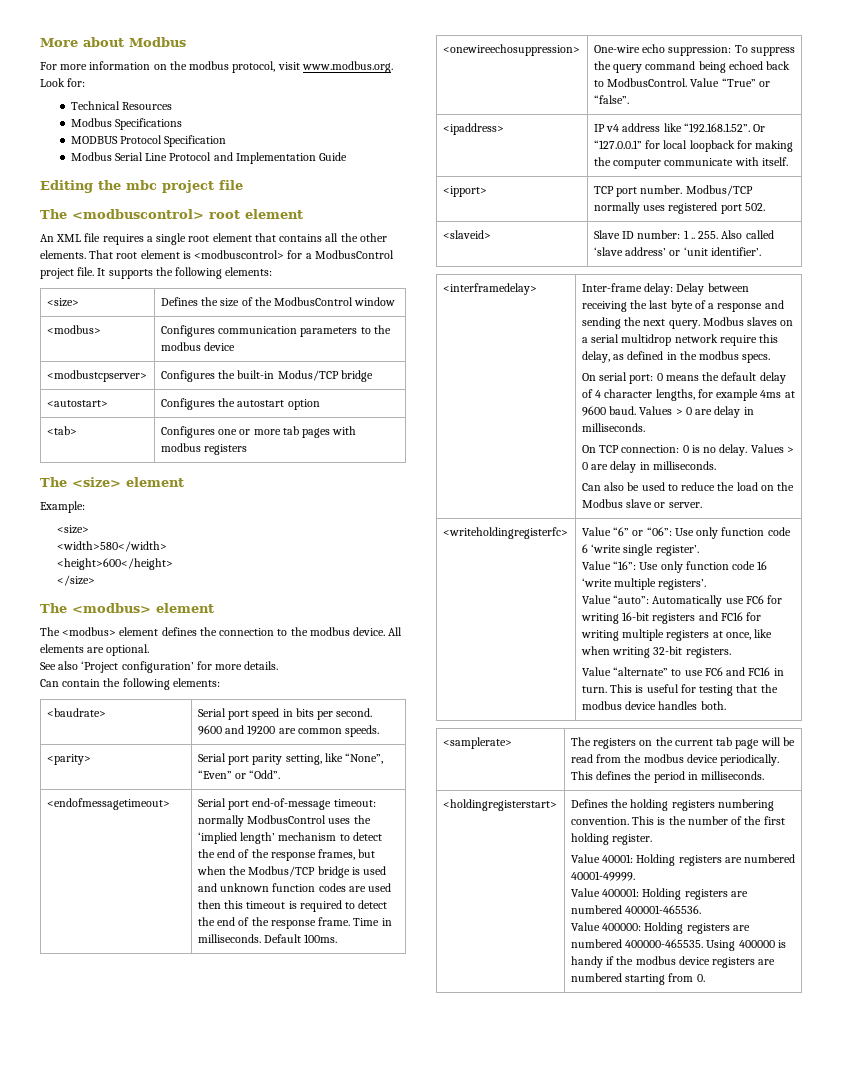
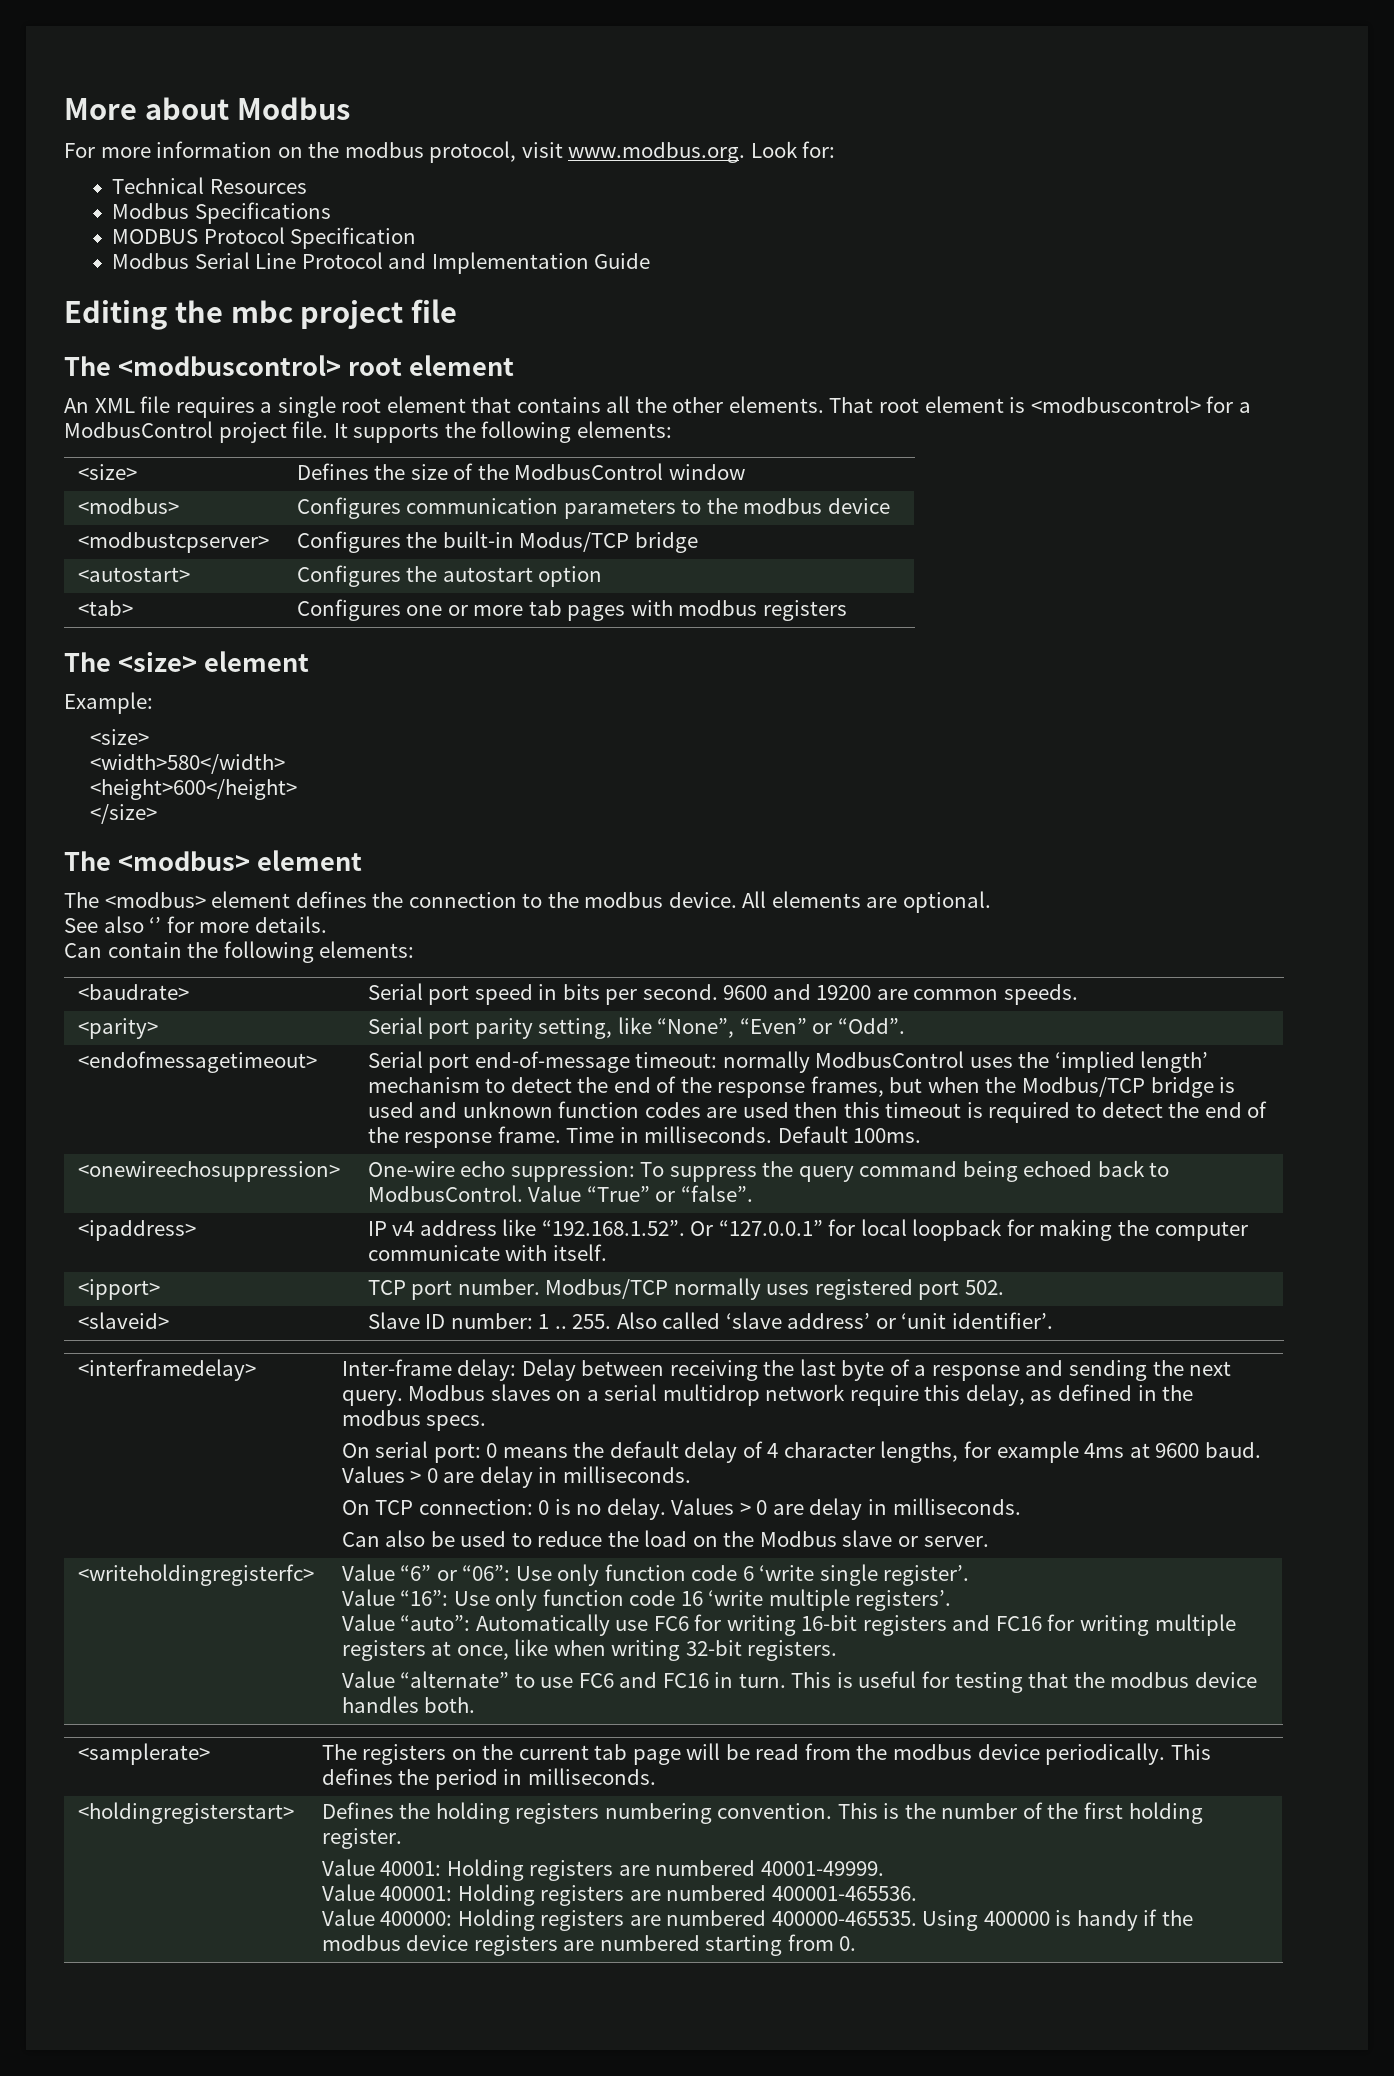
- See also ‘Project configuration’ for more details.
+ See also ‘’ for more details.

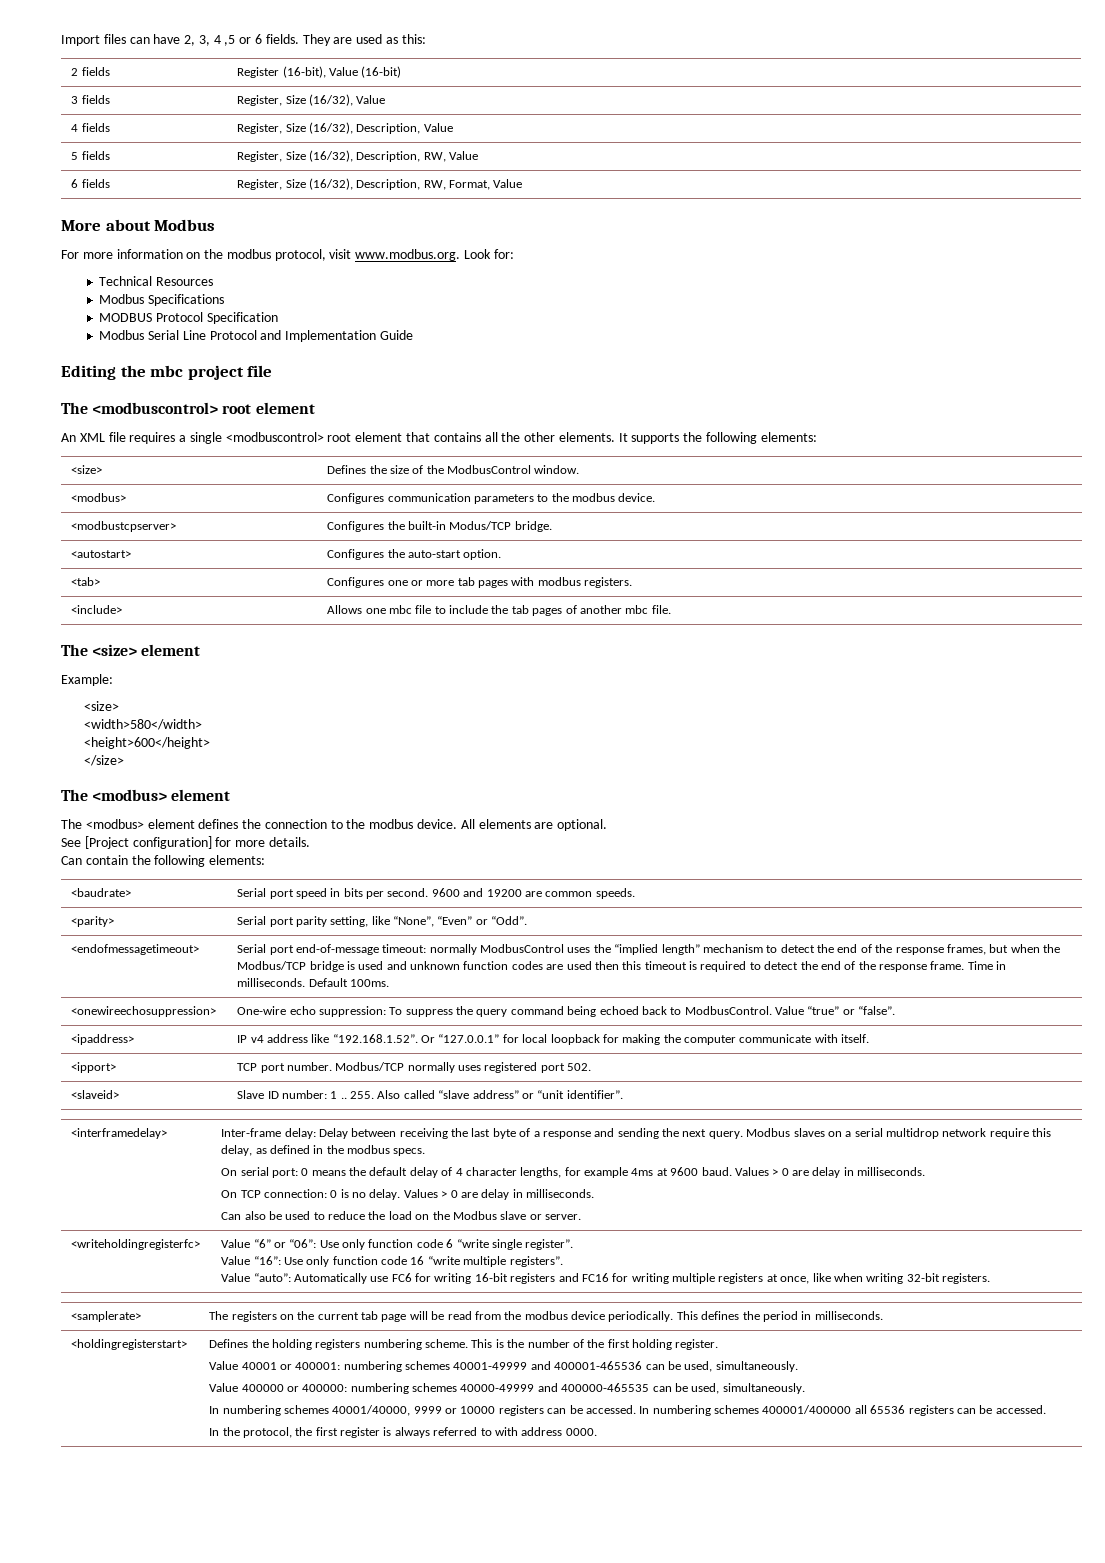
+ Import files can have 2, 3, 4 ,5 or 6 fields. They are used as this:
+ 2 fields | Register (16-bit), Value (16-bit)
+ 3 fields | Register, Size (16/32), Value
+ 4 fields | Register, Size (16/32), Description, Value
+ 5 fields | Register, Size (16/32), Description, RW, Value
+ 6 fields | Register, Size (16/32), Description, RW, Format, Value
- An XML file requires a single root element that contains all the other elements.
+ An XML file requires a single <modbuscontrol> root element that contains all the other elements.
- That root element is <modbuscontrol> for a ModbusControl project file.
- <size> | Defines the size of the ModbusControl window
+ <size> | Defines the size of the ModbusControl window.
- <modbus> | Configures communication parameters to the modbus device
+ <modbus> | Configures communication parameters to the modbus device.
- <modbustcpserver> | Configures the built-in Modus/TCP bridge
+ <modbustcpserver> | Configures the built-in Modus/TCP bridge.
- <autostart> | Configures the autostart option
+ <autostart> | Configures the auto-start option.
- <tab> | Configures one or more tab pages with modbus registers
+ <tab> | Configures one or more tab pages with modbus registers.
+ <include> | Allows one mbc file to include the tab pages of another mbc file.
- See also ‘’ for more details.
+ See [Project configuration] for more details.
- Serial port end-of-message timeout: normally ModbusControl uses the ‘implied length’ mechanism to detect the end of the response frames, but when the Modbus/TCP bridge is used and unknown function codes are used then this timeout is required to detect the end of the response frame.
+ Serial port end-of-message timeout: normally ModbusControl uses the “implied length” mechanism to detect the end of the response frames, but when the Modbus/TCP bridge is used and unknown function codes are used then this timeout is required to detect the end of the response frame.
- <onewireechosuppression> | One-wire echo suppression: To suppress the query command being echoed back to ModbusControl. Value “True” or “false”.
+ <onewireechosuppression> | One-wire echo suppression: To suppress the query command being echoed back to ModbusControl. Value “true” or “false”.
- <slaveid> | Slave ID number: 1 .. 255. Also called ‘slave address’ or ‘unit identifier’.
+ <slaveid> | Slave ID number: 1 .. 255. Also called “slave address” or “unit identifier”.
- Value “6” or “06”: Use only function code 6 ‘write single register’.
+ Value “6” or “06”: Use only function code 6 “write single register”.
- Value “16”: Use only function code 16 ‘write multiple registers’.
+ Value “16”: Use only function code 16 “write multiple registers”.
- Value “alternate” to use FC6 and FC16 in turn. This is useful for testing that the modbus device handles both.
- Defines the holding registers numbering convention.
+ Defines the holding registers numbering scheme.
- Value 40001: Holding registers are numbered 40001-49999.
- Value 400001: Holding registers are numbered 400001-465536.
- Value 400000: Holding registers are numbered 400000-465535. Using 400000 is handy if the modbus device registers are numbered starting from 0.
+ Value 40001 or 400001: numbering schemes 40001-49999 and 400001-465536 can be used, simultaneously.
+ Value 400000 or 400000: numbering schemes 40000-49999 and 400000-465535 can be used, simultaneously.
+ In numbering schemes 40001/40000, 9999 or 10000 registers can be accessed. In numbering schemes 400001/400000 all 65536 registers can be accessed.
+ In the protocol, the first register is always referred to with address 0000.

